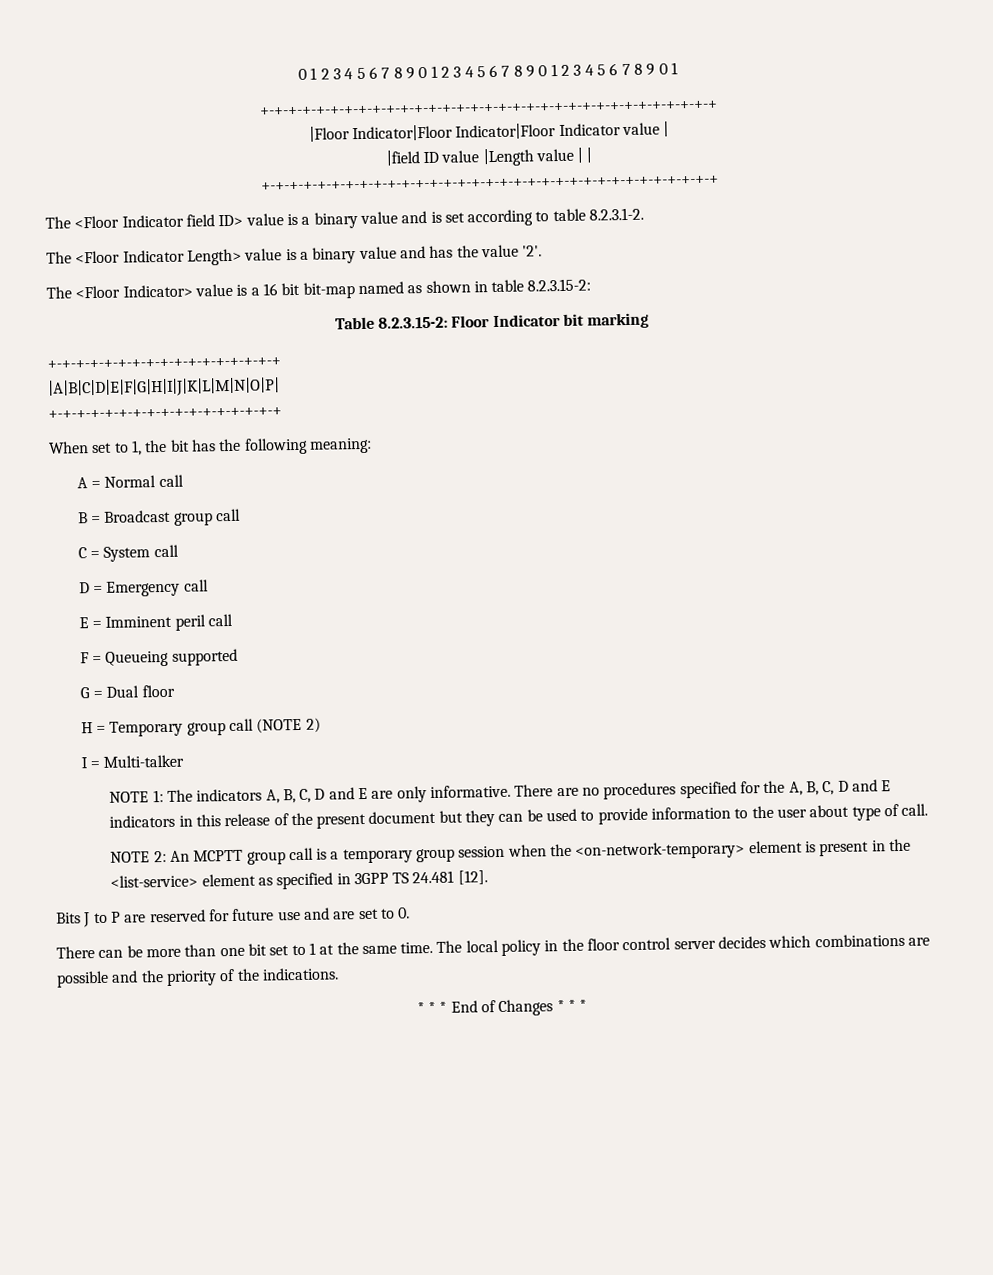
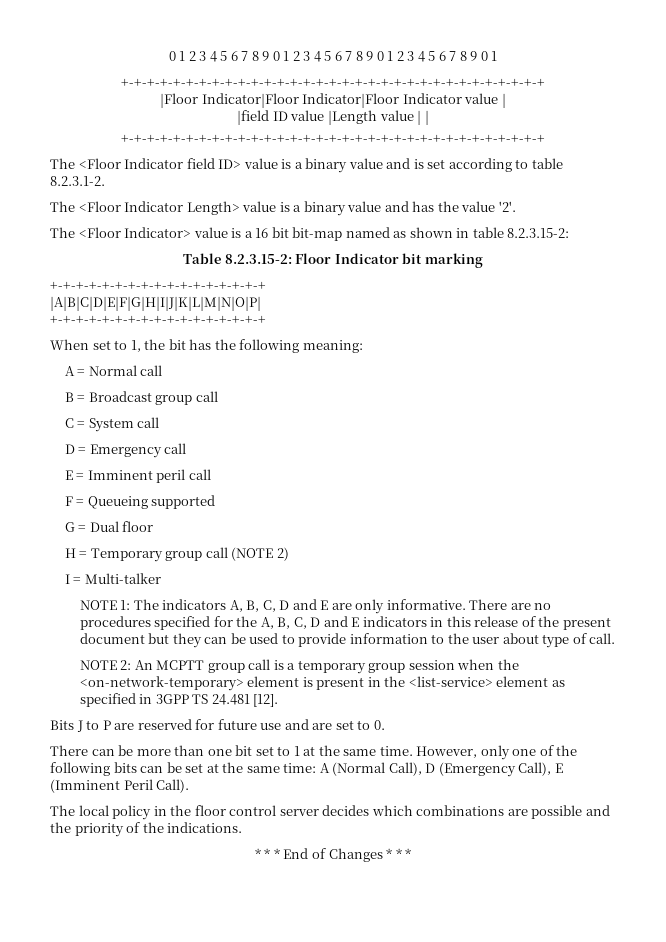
- There can be more than one bit set to 1 at the same time. The local policy in the floor control server decides which combinations are possible and the priority of the indications.
+ There can be more than one bit set to 1 at the same time. However, only one of the following bits can be set at the same time: A (Normal Call), D (Emergency Call), E (Imminent Peril Call).
+ The local policy in the floor control server decides which combinations are possible and the priority of the indications.

